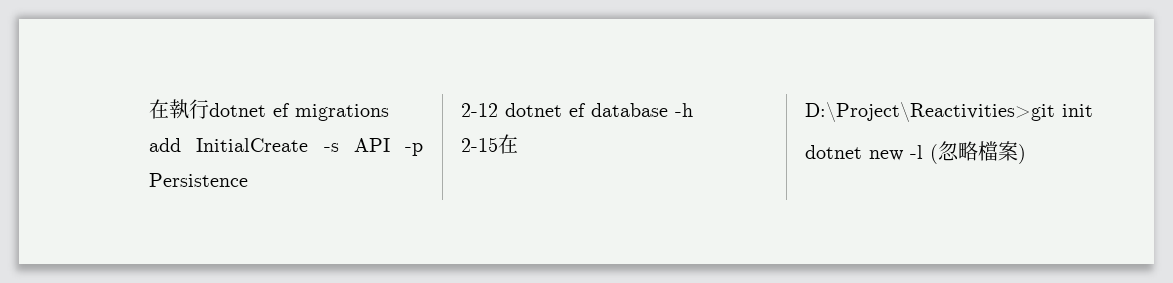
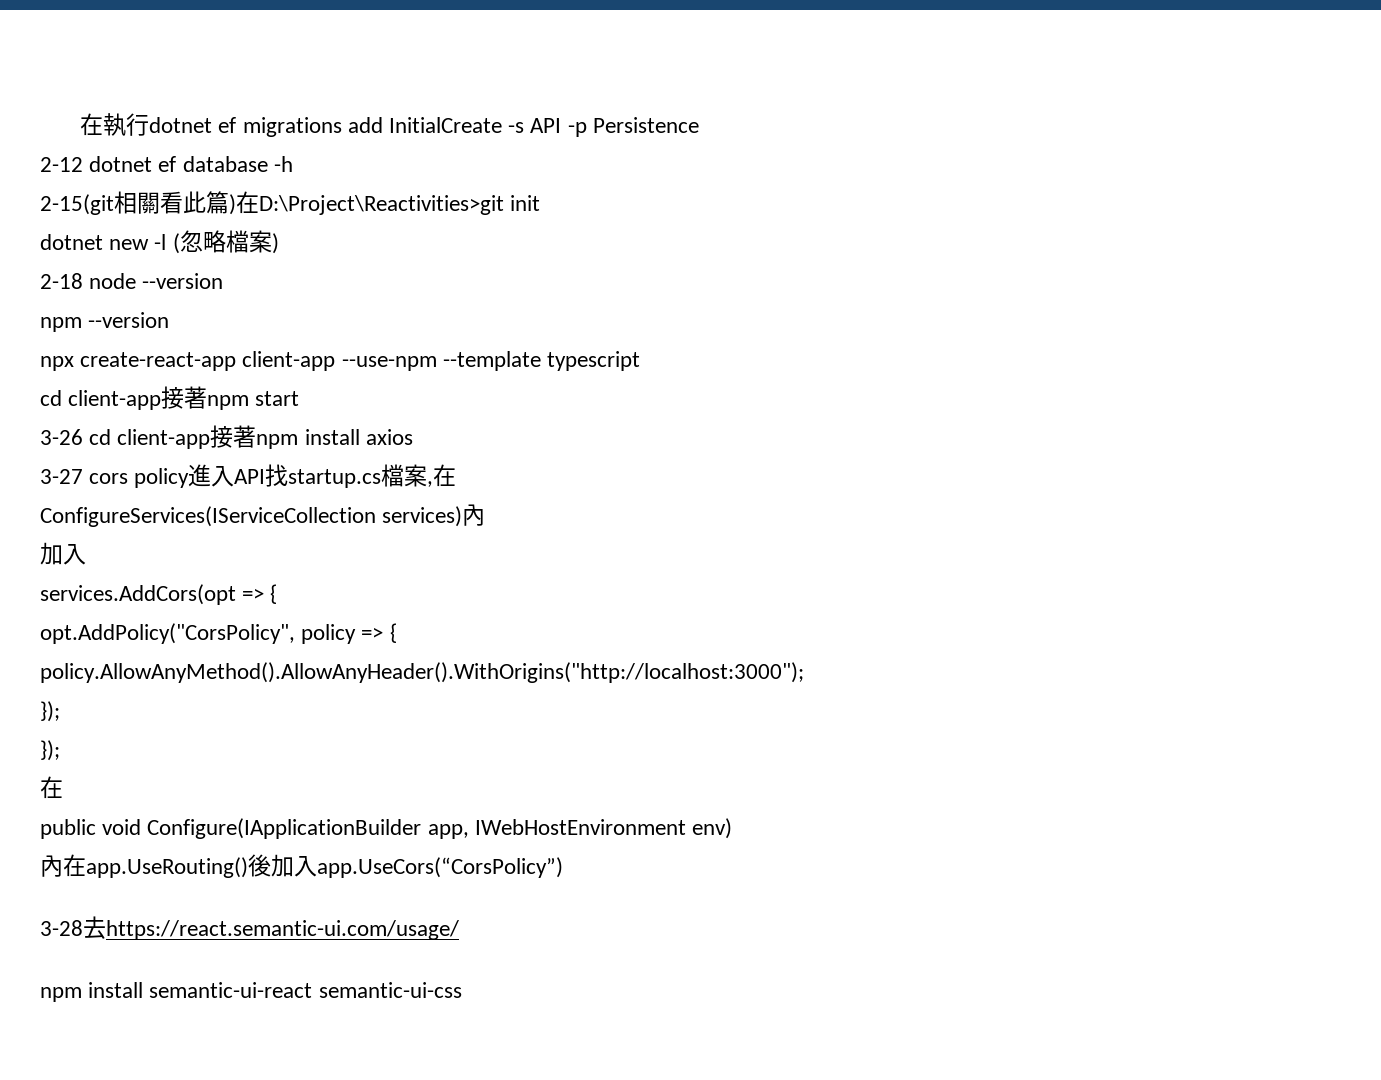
- 2-15在D:\Project\Reactivities>git init
+ 2-15(git相關看此篇)在D:\Project\Reactivities>git init
+ 2-18 node --version
+ npm --version
+ npx create-react-app client-app --use-npm --template typescript
+ cd client-app接著npm start
+ 3-26 cd client-app接著npm install axios
+ 3-27 cors policy進入API找startup.cs檔案,在
+ ConfigureServices(IServiceCollection services)內
+ 加入
+ services.AddCors(opt => {
+ opt.AddPolicy("CorsPolicy", policy => {
+ policy.AllowAnyMethod().AllowAnyHeader().WithOrigins("http://localhost:3000");
+ });
+ });
+ 在
+ public void Configure(IApplicationBuilder app, IWebHostEnvironment env)
+ 內在app.UseRouting()後加入app.UseCors(“CorsPolicy”)
+ 3-28去https://react.semantic-ui.com/usage/
+ npm install semantic-ui-react semantic-ui-css

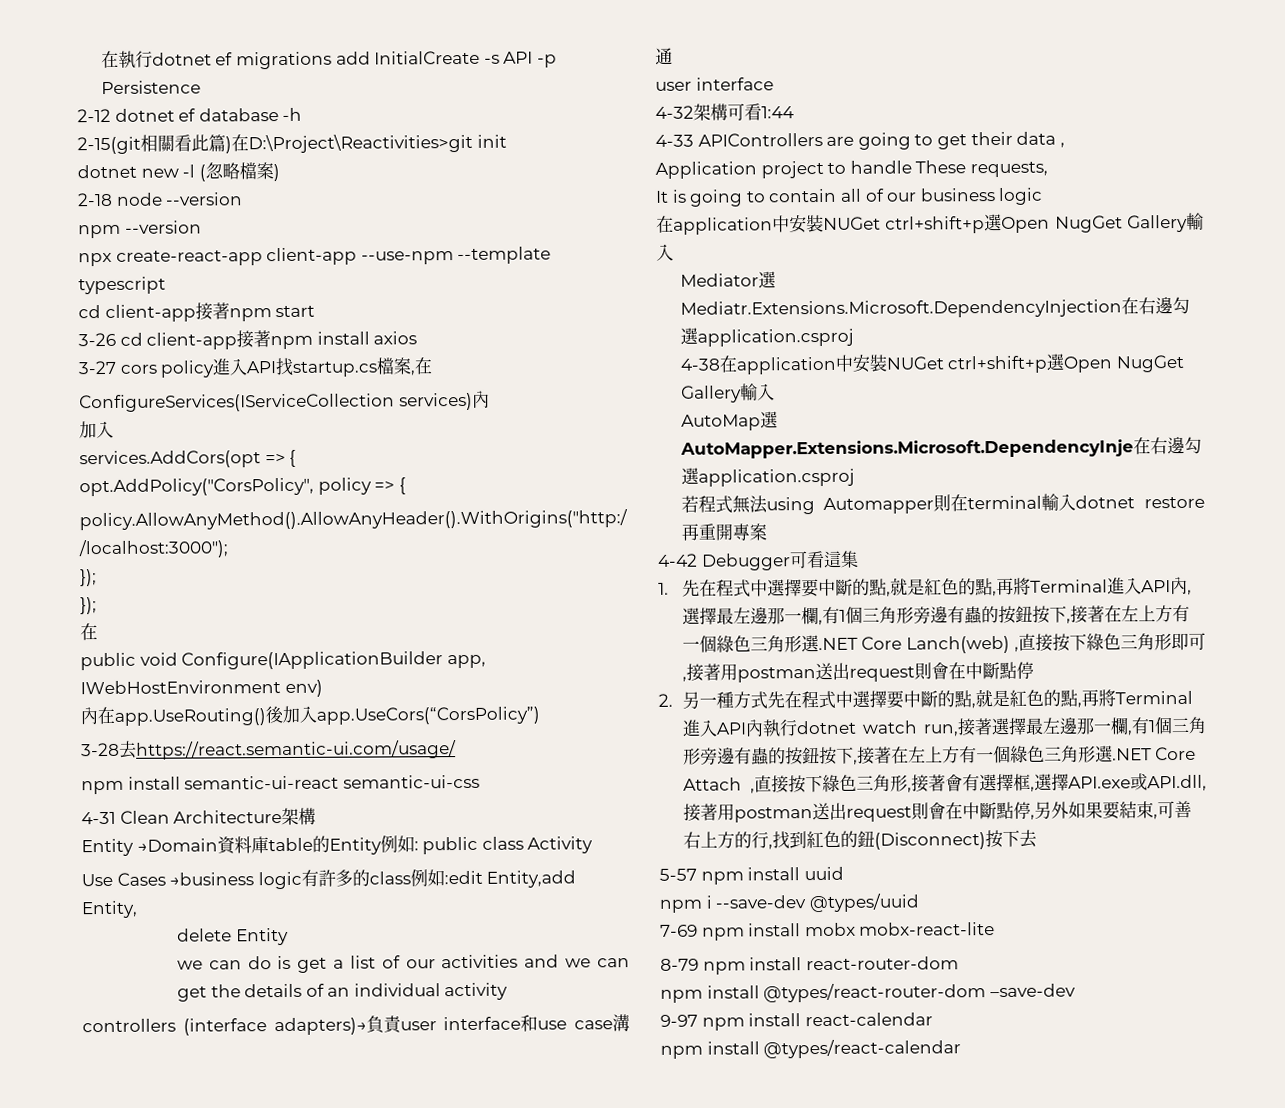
+ 4-31 Clean Architecture架構
+ Entity →Domain資料庫table的Entity例如: public class Activity
+ Use Cases →business logic有許多的class例如:edit Entity,add Entity,
+ delete Entity
+ we can do is get a list of our activities and we can get the details of an individual activity
+ controllers (interface adapters)→負責user interface和use case溝通
+ user interface
+ 4-32架構可看1:44
+ 4-33 APIControllers are going to get their data ,
+ Application project to handle These requests,
+ It is going to contain all of our business logic
+ 在application中安裝NUGet ctrl+shift+p選Open NugGet Gallery輸入
+ Mediator選Mediatr.Extensions.Microsoft.DependencyInjection在右邊勾選application.csproj
+ 4-38在application中安裝NUGet ctrl+shift+p選Open NugGet Gallery輸入
+ AutoMap選AutoMapper.Extensions.Microsoft.DependencyInje在右邊勾選application.csproj
+ 若程式無法using Automapper則在terminal輸入dotnet restore再重開專案
+ 4-42 Debugger可看這集
+ 1.先在程式中選擇要中斷的點,就是紅色的點,再將Terminal進入API內,選擇最左邊那一欄,有1個三角形旁邊有蟲的按鈕按下,接著在左上方有一個綠色三角形選.NET Core Lanch(web) ,直接按下綠色三角形即可,接著用postman送出request則會在中斷點停
+ 2.另一種方式先在程式中選擇要中斷的點,就是紅色的點,再將Terminal進入API內執行dotnet watch run,接著選擇最左邊那一欄,有1個三角形旁邊有蟲的按鈕按下,接著在左上方有一個綠色三角形選.NET Core Attach ,直接按下綠色三角形,接著會有選擇框,選擇API.exe或API.dll,接著用postman送出request則會在中斷點停,另外如果要結束,可善右上方的行,找到紅色的鈕(Disconnect)按下去
+ 5-57 npm install uuid
+ npm i --save-dev @types/uuid
+ 7-69 npm install mobx mobx-react-lite
+ 8-79 npm install react-router-dom
+ npm install @types/react-router-dom –save-dev
+ 9-97 npm install react-calendar
+ npm install @types/react-calendar

